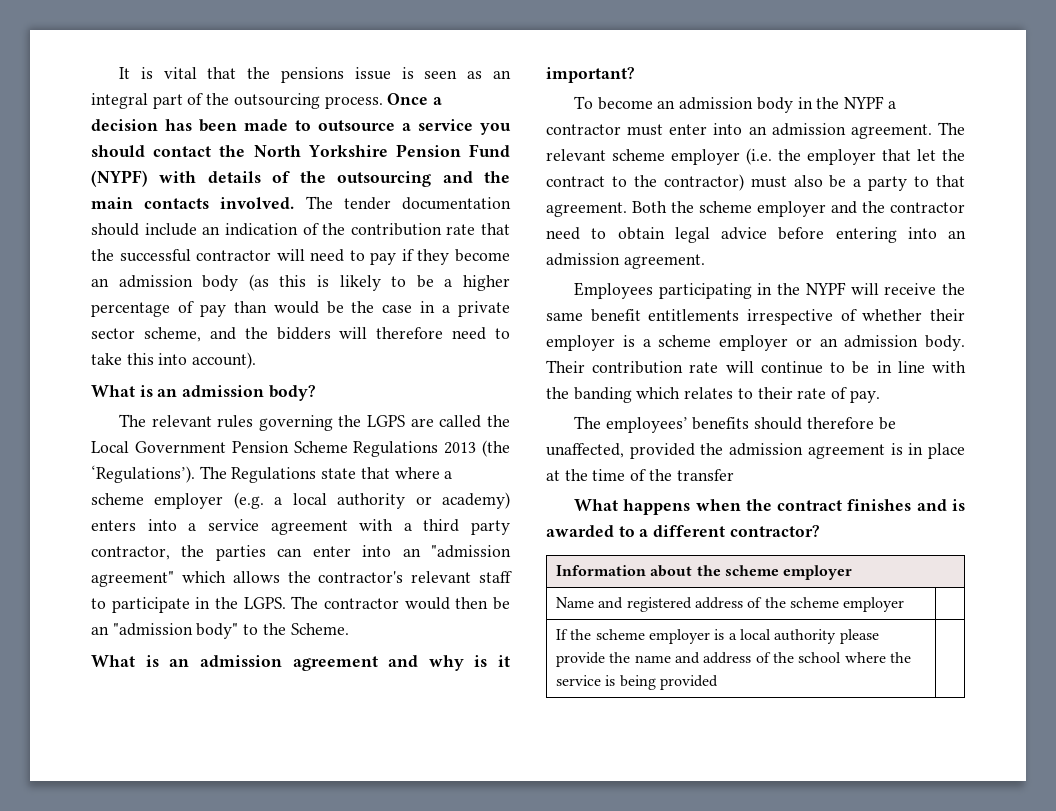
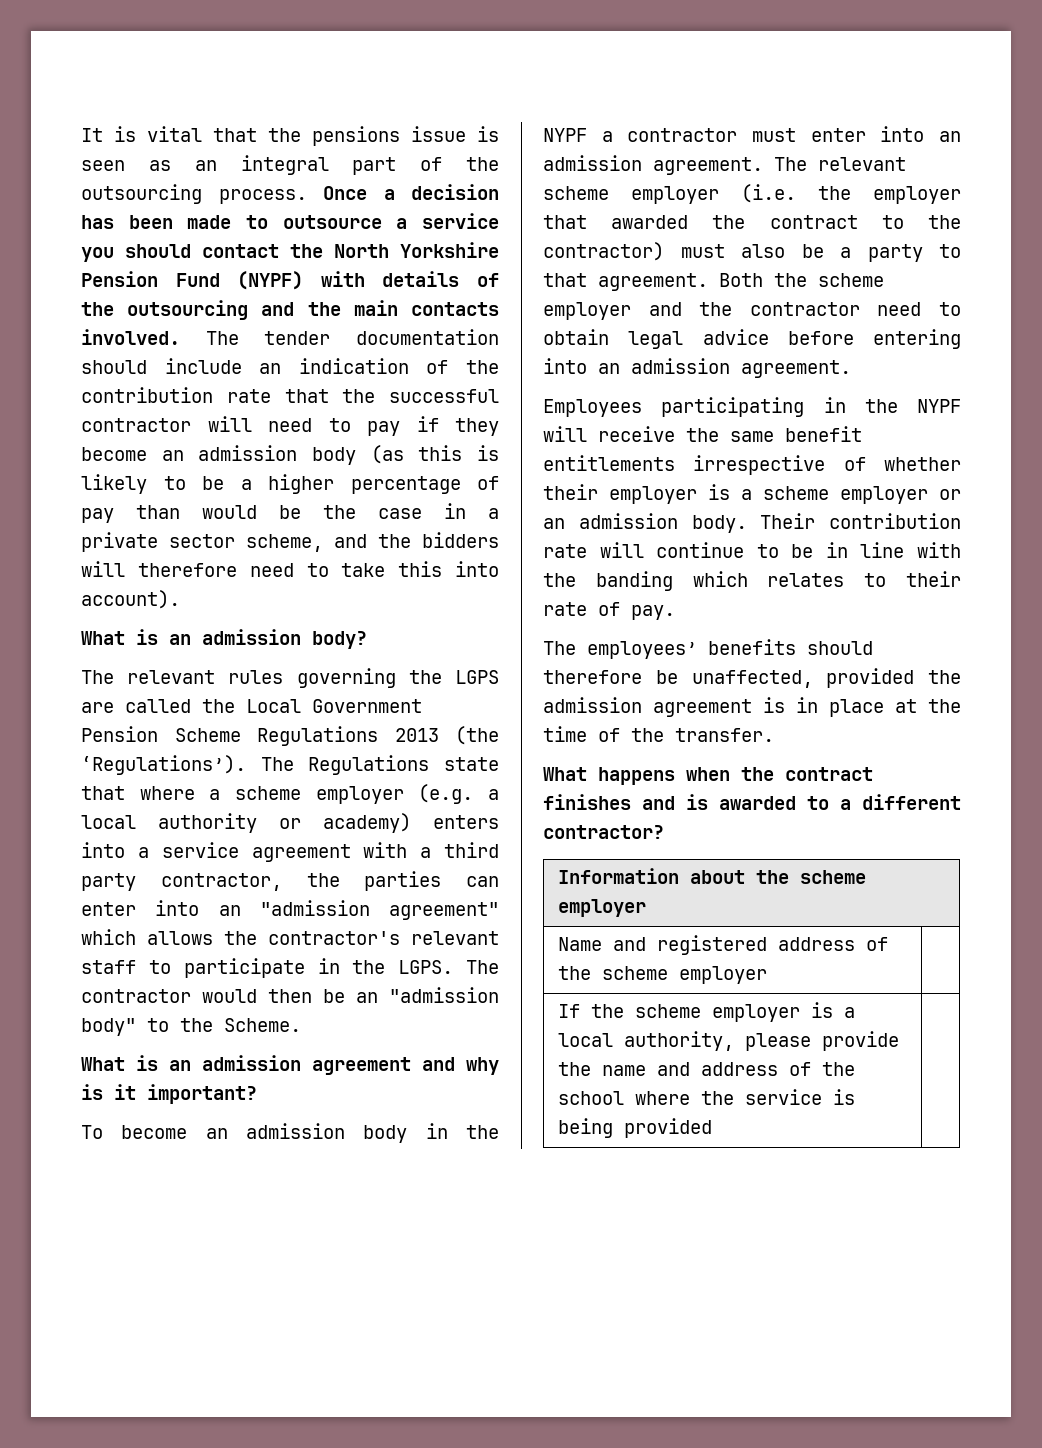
- The relevant scheme employer (i.e. the employer that let the contract to the contractor) must also be a party to that agreement.
+ The relevant scheme employer (i.e. the employer that awarded the contract to the contractor) must also be a party to that agreement.
- The employees’ benefits should therefore be unaffected, provided the admission agreement is in place at the time of the transfer
+ The employees’ benefits should therefore be unaffected, provided the admission agreement is in place at the time of the transfer.
- If the scheme employer is a local authority please provide the name and address of the school where the service is being provided |
+ If the scheme employer is a local authority, please provide the name and address of the school where the service is being provided |

